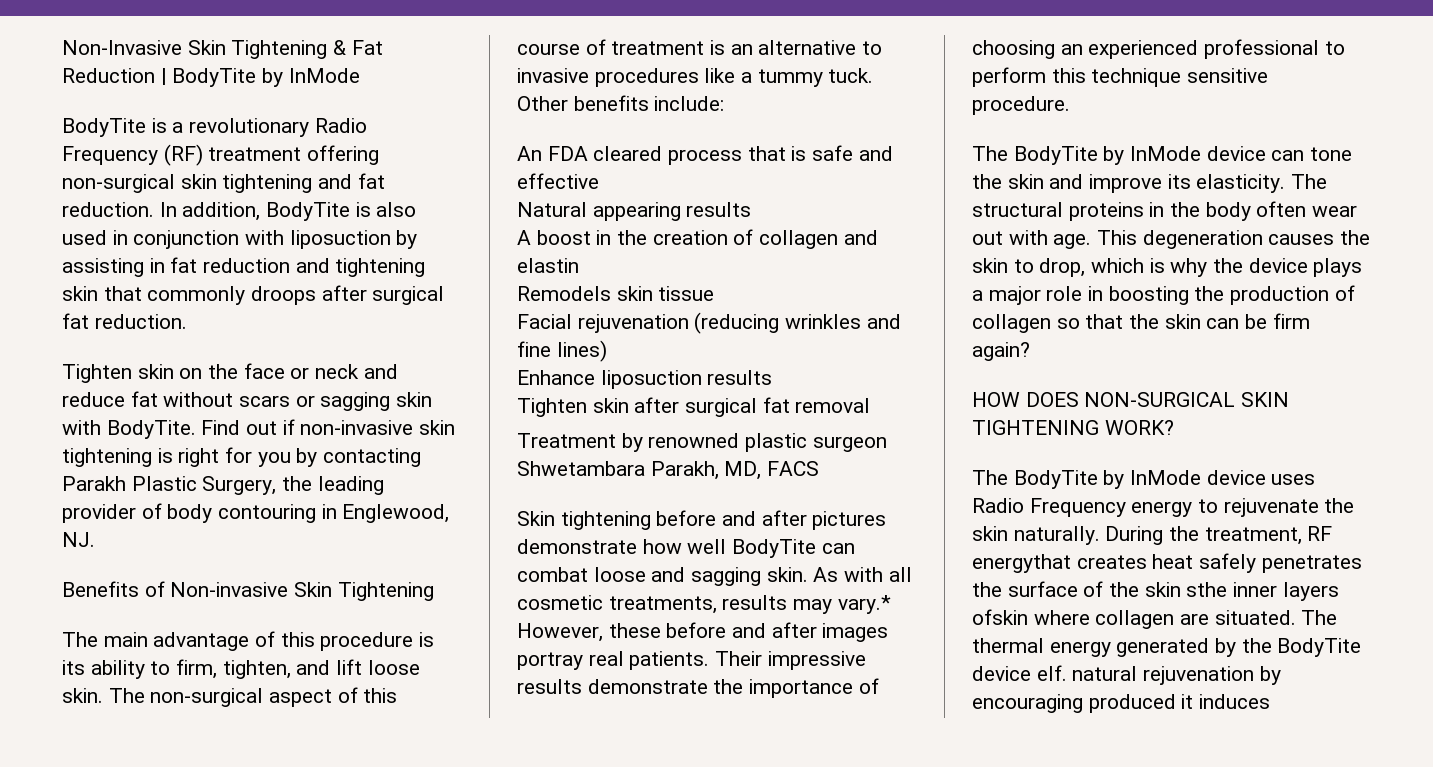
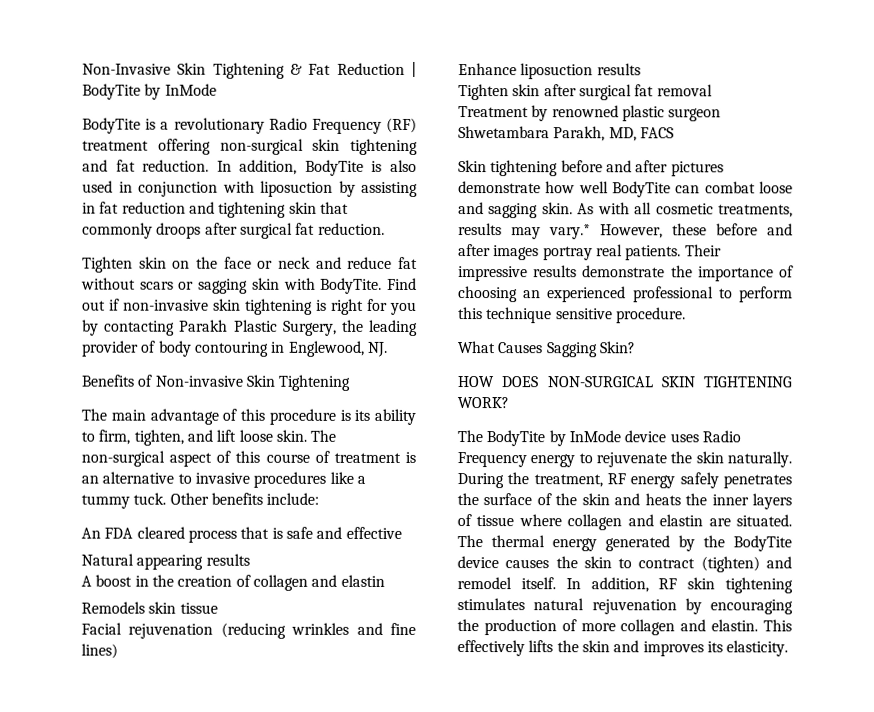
- The BodyTite by InMode device can tone the skin and improve its elasticity. The structural proteins in the body often wear out with age. This degeneration causes the skin to drop, which is why the device plays a major role in boosting the production of collagen so that the skin can be firm again?
+ What Causes Sagging Skin?
- During the treatment, RF energythat creates heat safely penetrates the surface of the skin sthe inner layers ofskin where collagen are situated.
+ During the treatment, RF energy safely penetrates the surface of the skin and heats the inner layers of tissue where collagen and elastin are situated.
- The thermal energy generated by the BodyTite device elf. natural rejuvenation by encouraging produced it induces
+ The thermal energy generated by the BodyTite device causes the skin to contract (tighten) and remodel itself. In addition, RF skin tightening stimulates natural rejuvenation by encouraging the production of more collagen and elastin. This effectively lifts the skin and improves its elasticity.

